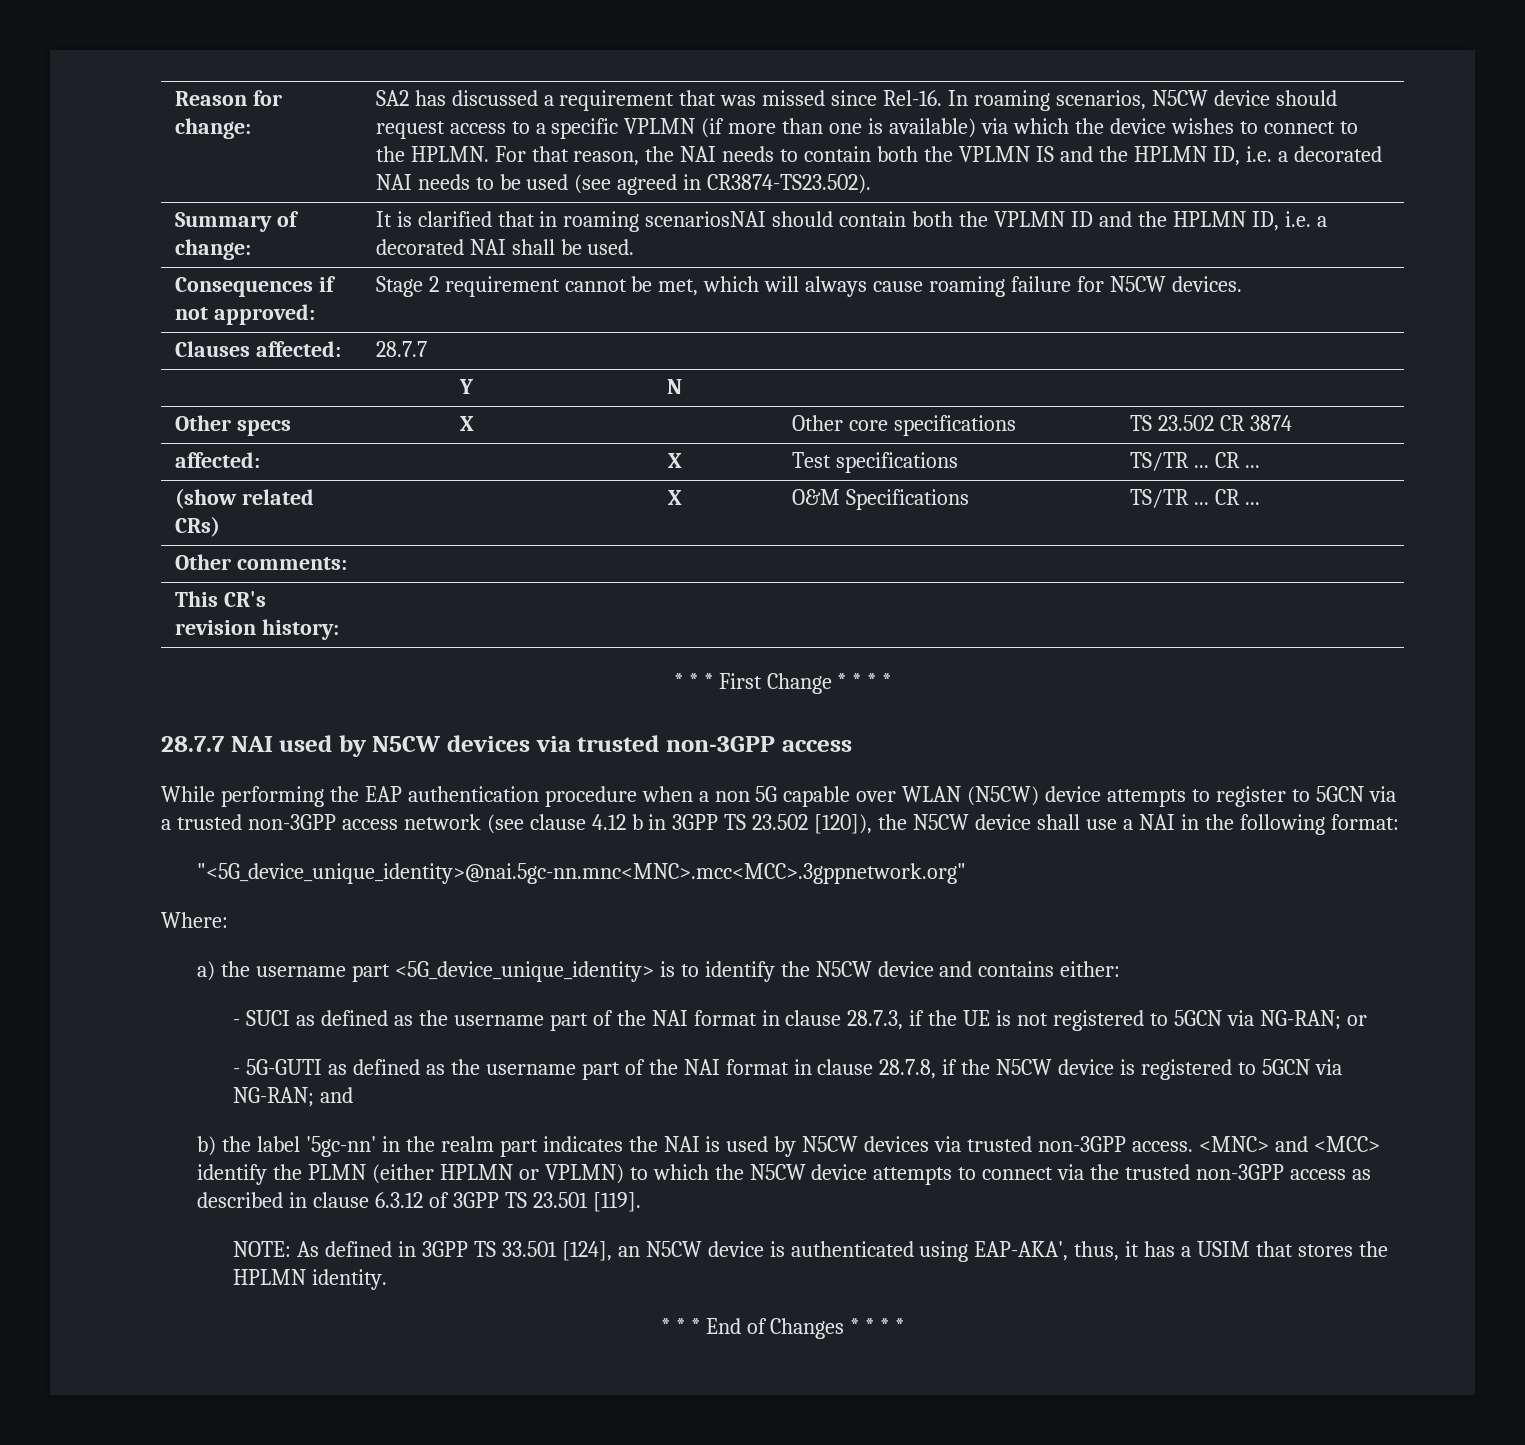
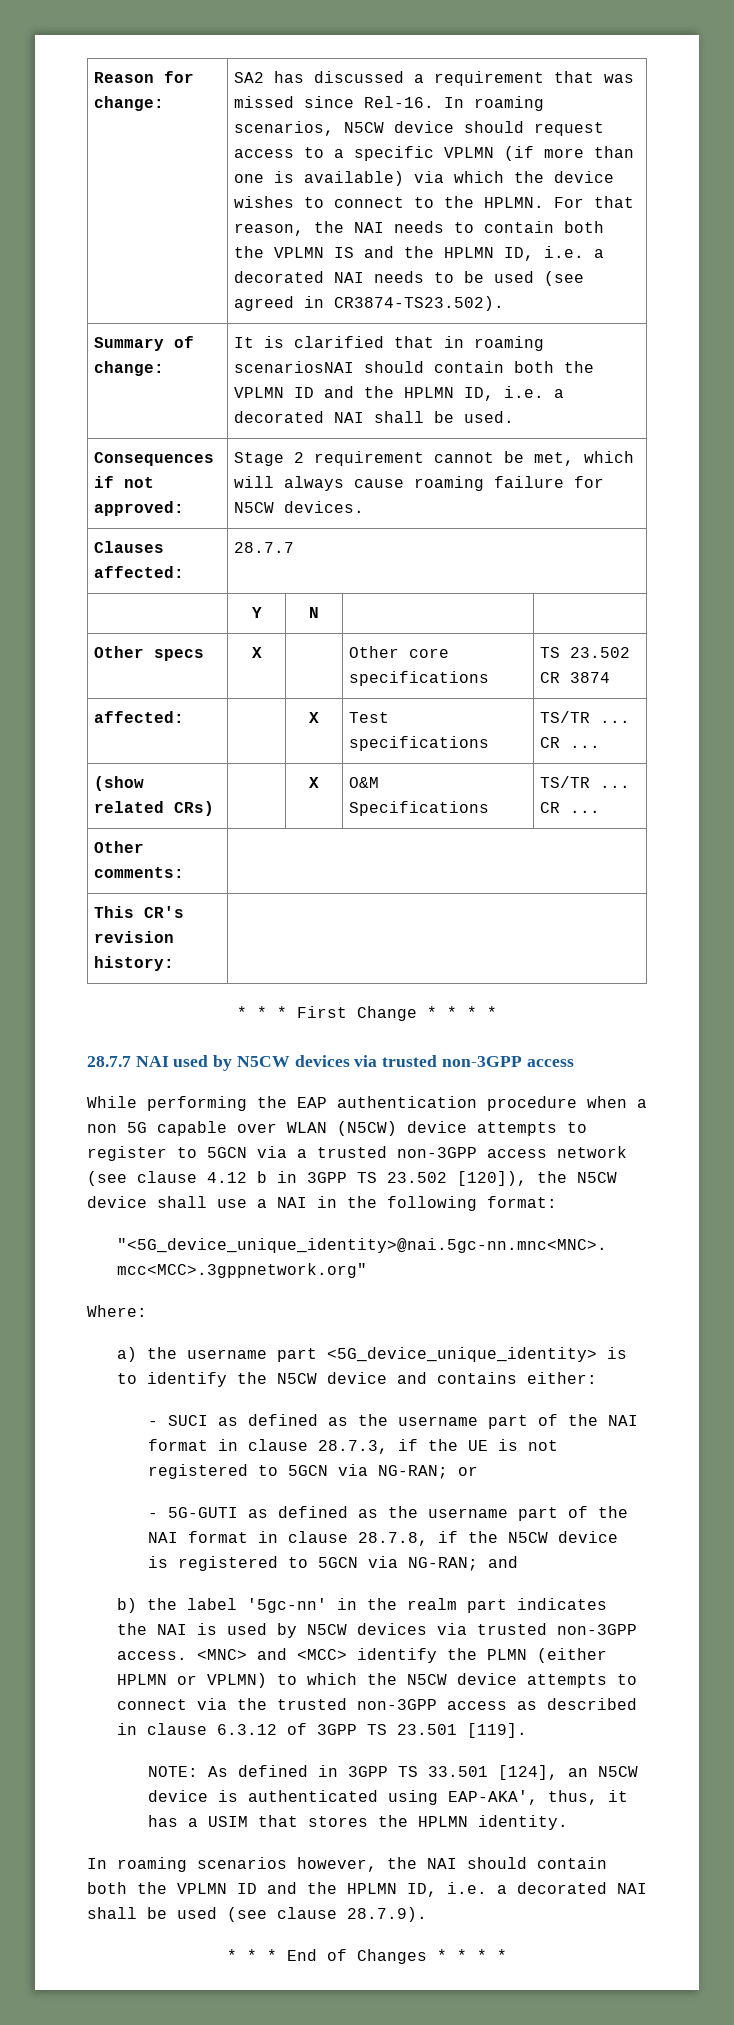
+ In roaming scenarios however, the NAI should contain both the VPLMN ID and the HPLMN ID, i.e. a decorated NAI shall be used (see clause 28.7.9).

